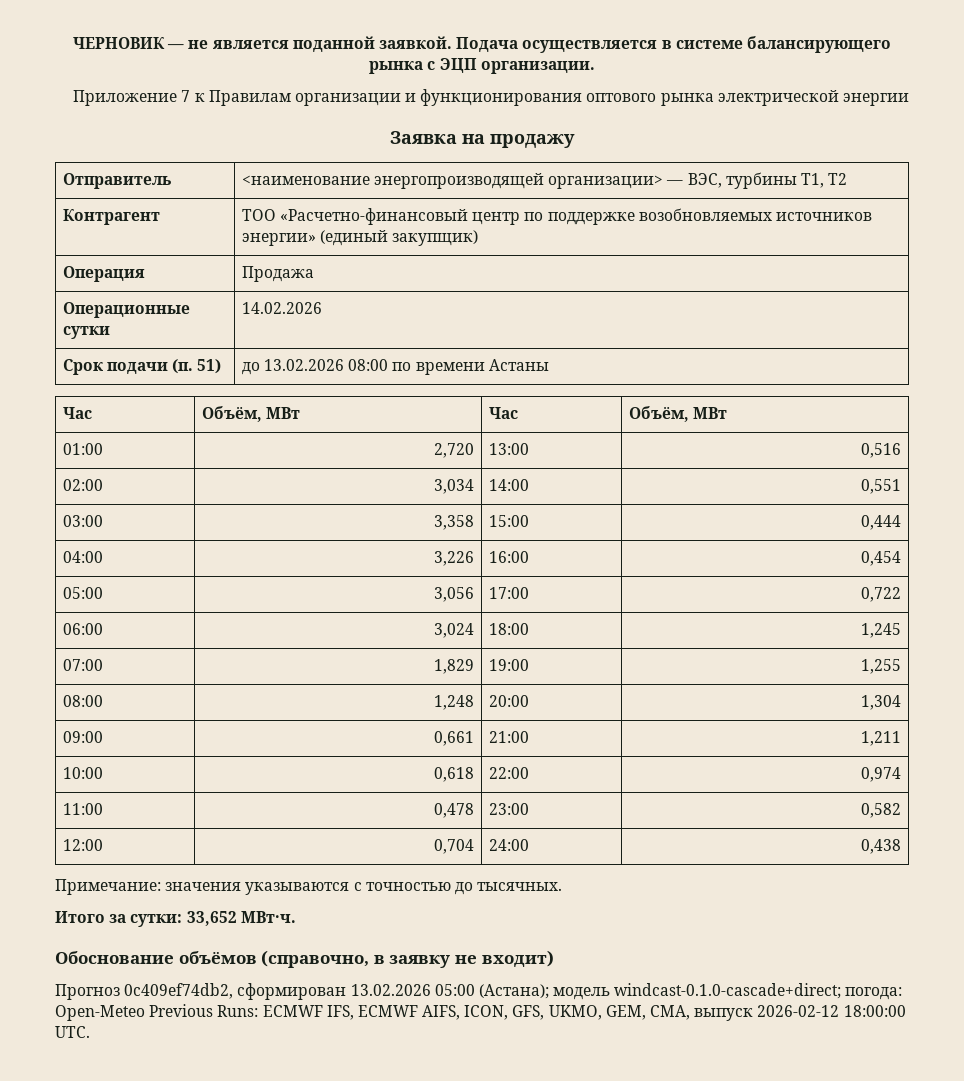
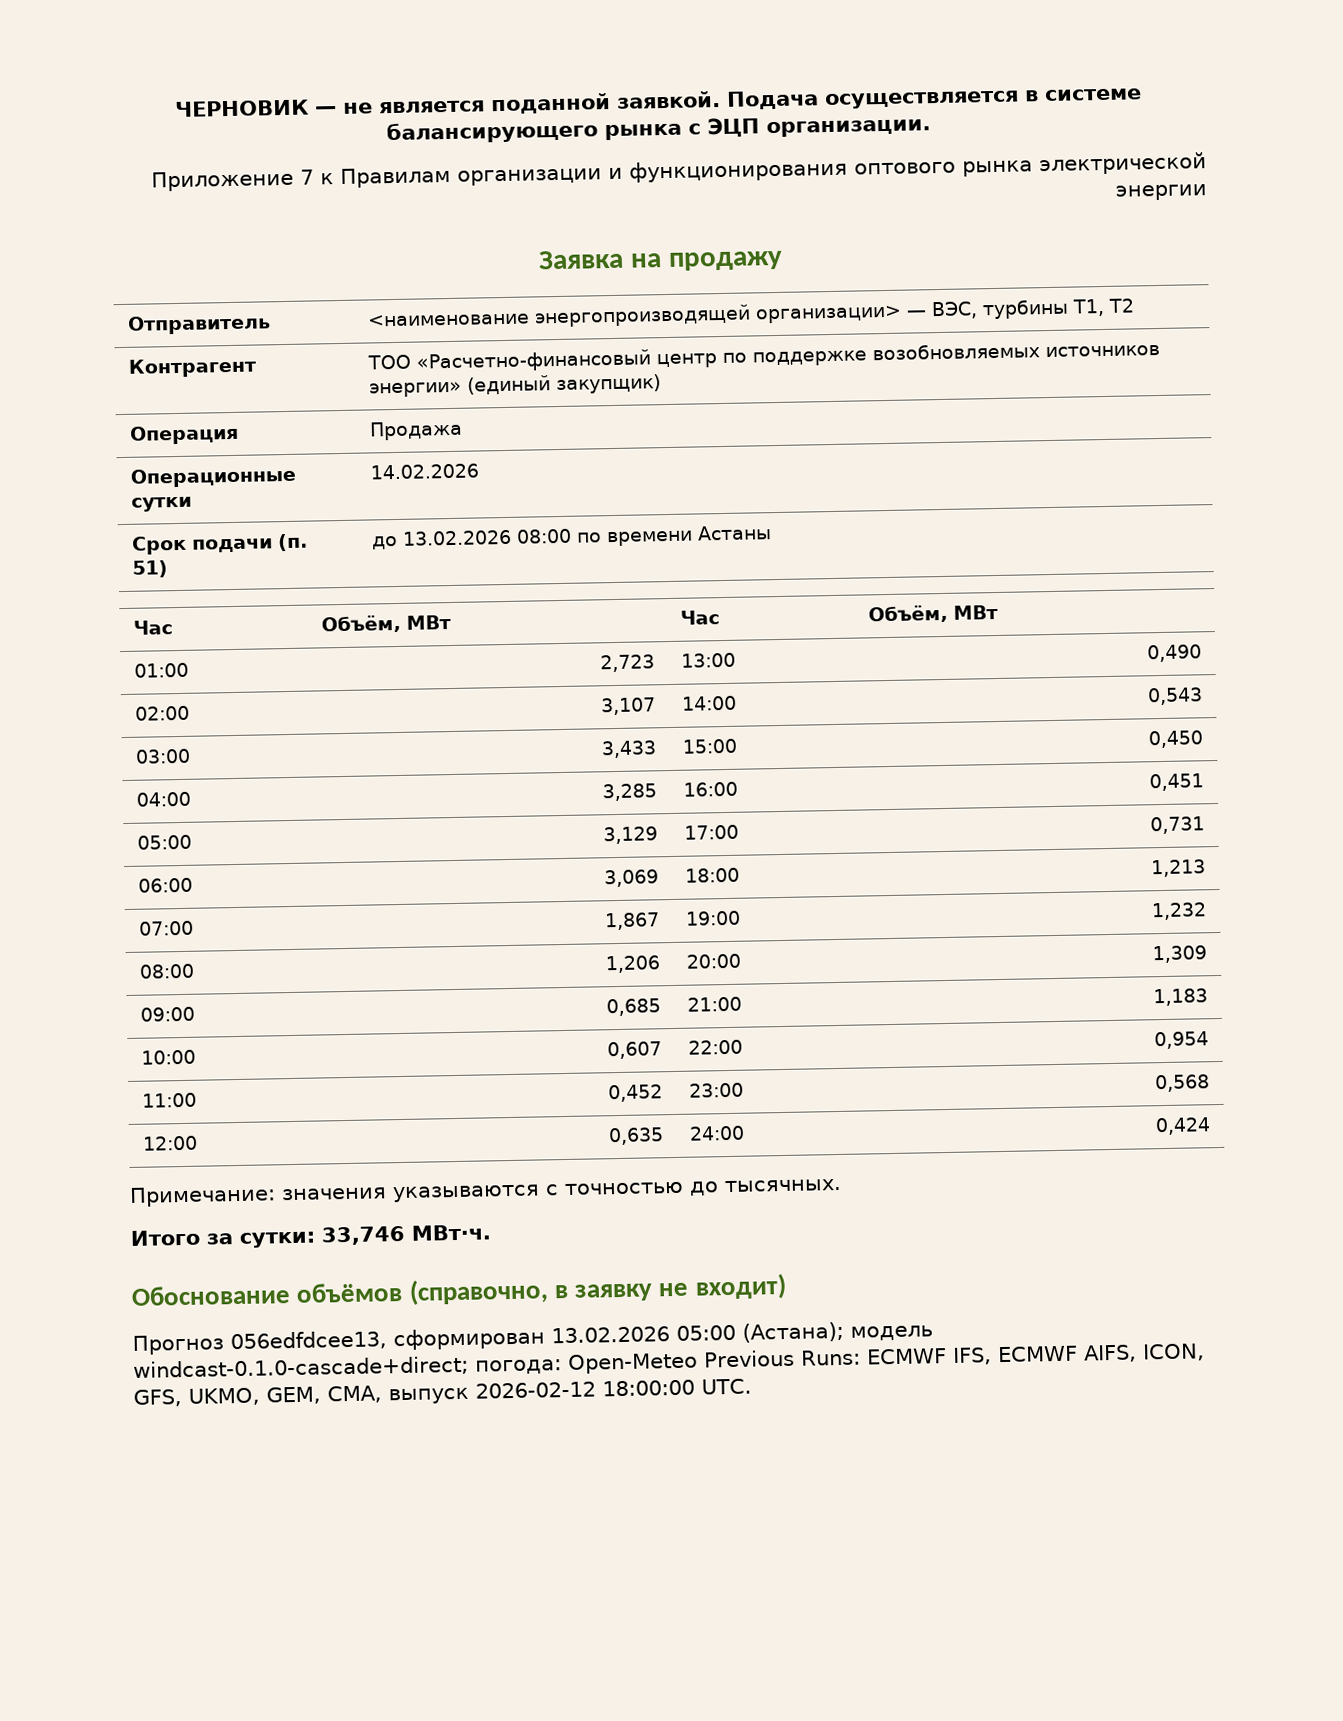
- 01:00 | 2,720 | 13:00 | 0,516
+ 01:00 | 2,723 | 13:00 | 0,490
- 02:00 | 3,034 | 14:00 | 0,551
+ 02:00 | 3,107 | 14:00 | 0,543
- 03:00 | 3,358 | 15:00 | 0,444
+ 03:00 | 3,433 | 15:00 | 0,450
- 04:00 | 3,226 | 16:00 | 0,454
+ 04:00 | 3,285 | 16:00 | 0,451
- 05:00 | 3,056 | 17:00 | 0,722
+ 05:00 | 3,129 | 17:00 | 0,731
- 06:00 | 3,024 | 18:00 | 1,245
+ 06:00 | 3,069 | 18:00 | 1,213
- 07:00 | 1,829 | 19:00 | 1,255
+ 07:00 | 1,867 | 19:00 | 1,232
- 08:00 | 1,248 | 20:00 | 1,304
+ 08:00 | 1,206 | 20:00 | 1,309
- 09:00 | 0,661 | 21:00 | 1,211
+ 09:00 | 0,685 | 21:00 | 1,183
- 10:00 | 0,618 | 22:00 | 0,974
+ 10:00 | 0,607 | 22:00 | 0,954
- 11:00 | 0,478 | 23:00 | 0,582
+ 11:00 | 0,452 | 23:00 | 0,568
- 12:00 | 0,704 | 24:00 | 0,438
+ 12:00 | 0,635 | 24:00 | 0,424
- Итого за сутки: 33,652 МВт·ч.
+ Итого за сутки: 33,746 МВт·ч.
- Прогноз 0c409ef74db2, сформирован 13.02.2026 05:00 (Астана); модель windcast-0.1.0-cascade+direct; погода: Open-Meteo Previous Runs: ECMWF IFS, ECMWF AIFS, ICON, GFS, UKMO, GEM, CMA, выпуск 2026-02-12 18:00:00 UTC.
+ Прогноз 056edfdcee13, сформирован 13.02.2026 05:00 (Астана); модель windcast-0.1.0-cascade+direct; погода: Open-Meteo Previous Runs: ECMWF IFS, ECMWF AIFS, ICON, GFS, UKMO, GEM, CMA, выпуск 2026-02-12 18:00:00 UTC.

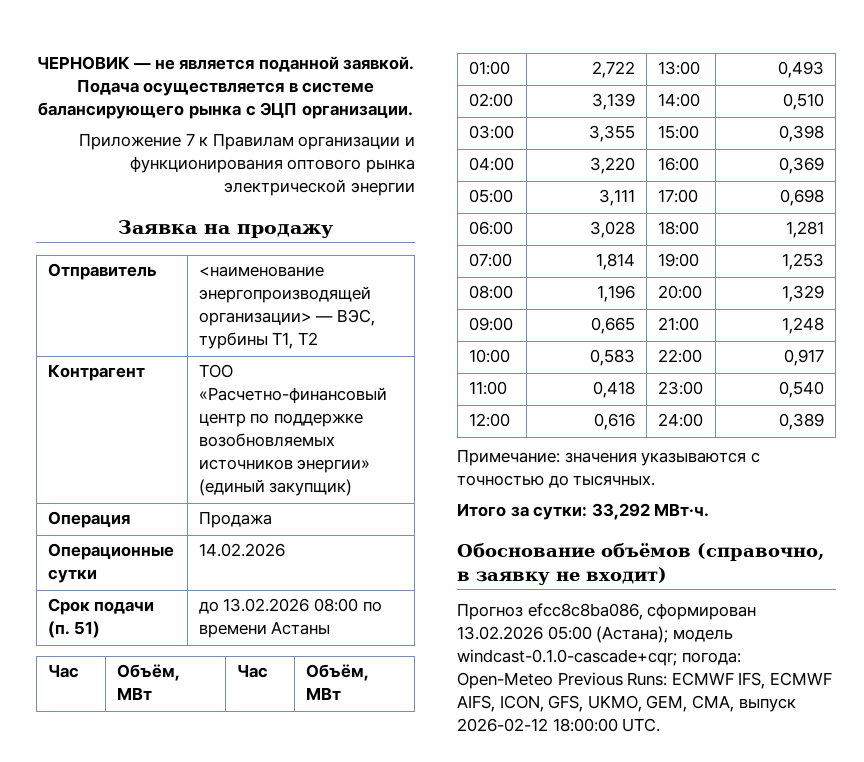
- 01:00 | 2,723 | 13:00 | 0,490
+ 01:00 | 2,722 | 13:00 | 0,493
- 02:00 | 3,107 | 14:00 | 0,543
+ 02:00 | 3,139 | 14:00 | 0,510
- 03:00 | 3,433 | 15:00 | 0,450
+ 03:00 | 3,355 | 15:00 | 0,398
- 04:00 | 3,285 | 16:00 | 0,451
+ 04:00 | 3,220 | 16:00 | 0,369
- 05:00 | 3,129 | 17:00 | 0,731
+ 05:00 | 3,111 | 17:00 | 0,698
- 06:00 | 3,069 | 18:00 | 1,213
+ 06:00 | 3,028 | 18:00 | 1,281
- 07:00 | 1,867 | 19:00 | 1,232
+ 07:00 | 1,814 | 19:00 | 1,253
- 08:00 | 1,206 | 20:00 | 1,309
+ 08:00 | 1,196 | 20:00 | 1,329
- 09:00 | 0,685 | 21:00 | 1,183
+ 09:00 | 0,665 | 21:00 | 1,248
- 10:00 | 0,607 | 22:00 | 0,954
+ 10:00 | 0,583 | 22:00 | 0,917
- 11:00 | 0,452 | 23:00 | 0,568
+ 11:00 | 0,418 | 23:00 | 0,540
- 12:00 | 0,635 | 24:00 | 0,424
+ 12:00 | 0,616 | 24:00 | 0,389
- Итого за сутки: 33,746 МВт·ч.
+ Итого за сутки: 33,292 МВт·ч.
- Прогноз 056edfdcee13, сформирован 13.02.2026 05:00 (Астана); модель windcast-0.1.0-cascade+direct; погода: Open-Meteo Previous Runs: ECMWF IFS, ECMWF AIFS, ICON, GFS, UKMO, GEM, CMA, выпуск 2026-02-12 18:00:00 UTC.
+ Прогноз efcc8c8ba086, сформирован 13.02.2026 05:00 (Астана); модель windcast-0.1.0-cascade+cqr; погода: Open-Meteo Previous Runs: ECMWF IFS, ECMWF AIFS, ICON, GFS, UKMO, GEM, CMA, выпуск 2026-02-12 18:00:00 UTC.

